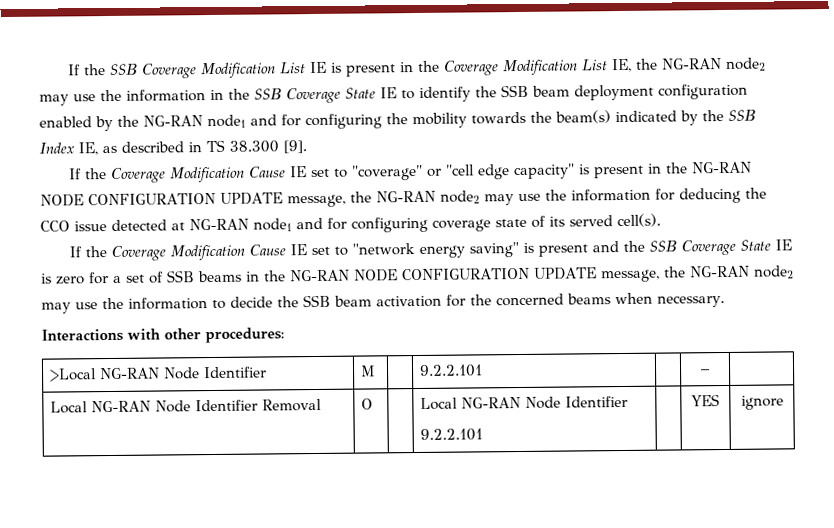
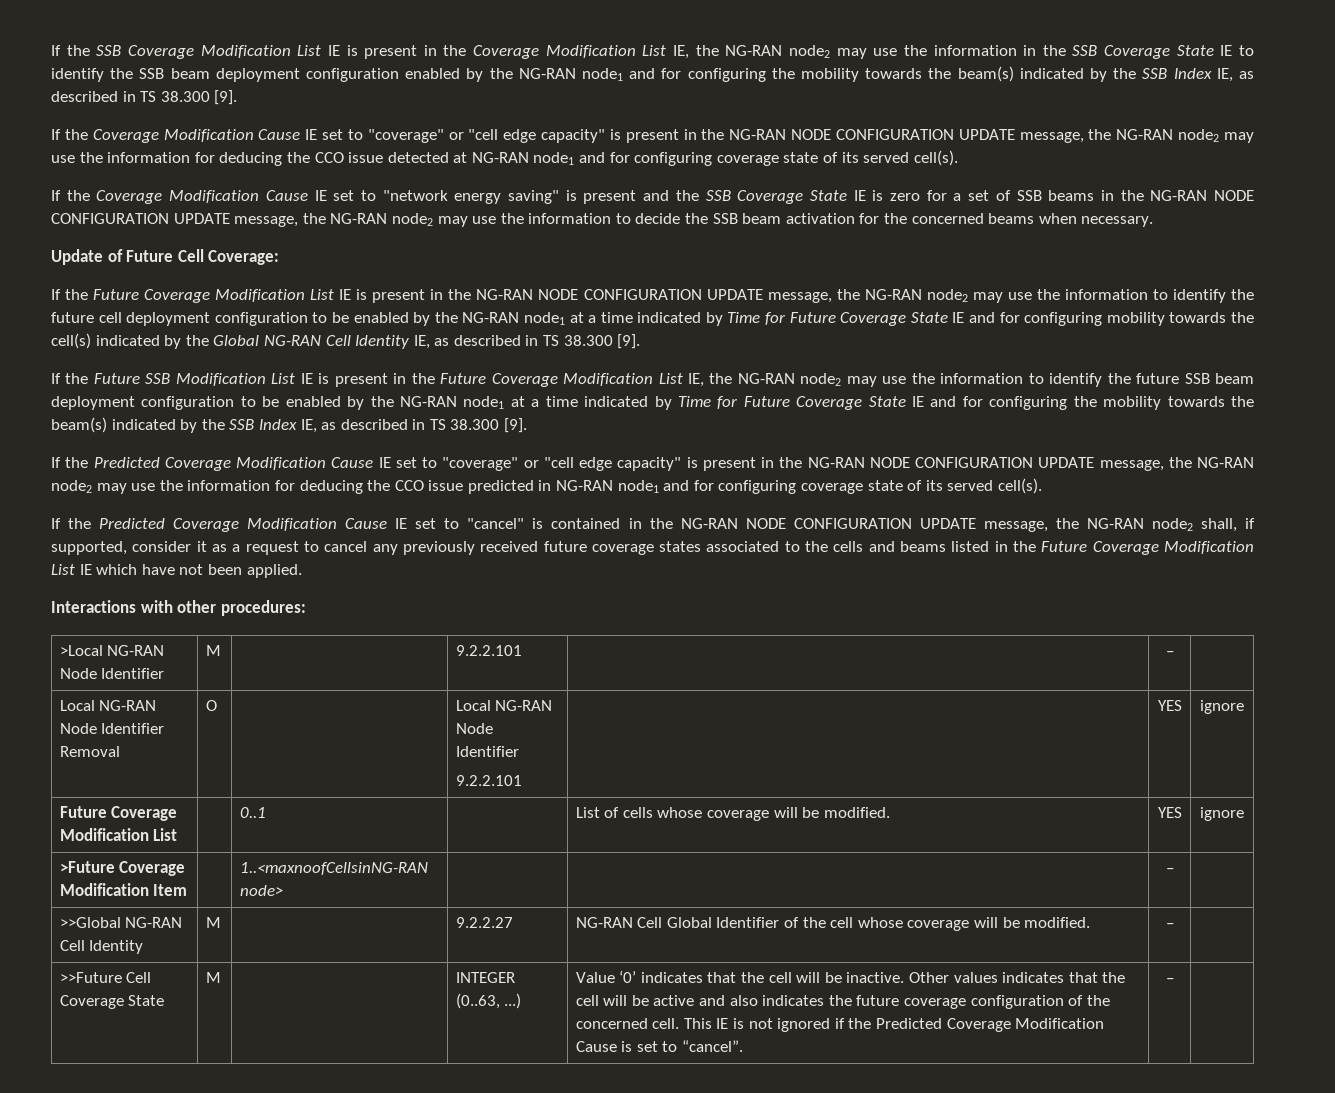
+ Update of Future Cell Coverage:
+ If the Future Coverage Modification List IE is present in the NG-RAN NODE CONFIGURATION UPDATE message, the NG-RAN node2 may use the information to identify the future cell deployment configuration to be enabled by the NG-RAN node1 at a time indicated by Time for Future Coverage State IE and for configuring mobility towards the cell(s) indicated by the Global NG-RAN Cell Identity IE, as described in TS 38.300 [9].
+ If the Future SSB Modification List IE is present in the Future Coverage Modification List IE, the NG-RAN node2 may use the information to identify the future SSB beam deployment configuration to be enabled by the NG-RAN node1 at a time indicated by Time for Future Coverage State IE and for configuring the mobility towards the beam(s) indicated by the SSB Index IE, as described in TS 38.300 [9].
+ If the Predicted Coverage Modification Cause IE set to "coverage" or "cell edge capacity" is present in the NG-RAN NODE CONFIGURATION UPDATE message, the NG-RAN node2 may use the information for deducing the CCO issue predicted in NG-RAN node1 and for configuring coverage state of its served cell(s).
+ If the Predicted Coverage Modification Cause IE set to "cancel" is contained in the NG-RAN NODE CONFIGURATION UPDATE message, the NG-RAN node2 shall, if supported, consider it as a request to cancel any previously received future coverage states associated to the cells and beams listed in the Future Coverage Modification List IE which have not been applied.
+ Future Coverage Modification List | | 0..1 | | List of cells whose coverage will be modified. | YES | ignore
+ >Future Coverage Modification Item | | 1..<maxnoofCellsinNG-RAN node> | | | – |
+ >>Global NG-RAN Cell Identity | M | | 9.2.2.27 | NG-RAN Cell Global Identifier of the cell whose coverage will be modified. | – |
+ >>Future Cell Coverage State | M | | INTEGER (0..63, ...) | Value ‘0’ indicates that the cell will be inactive. Other values indicates that the cell will be active and also indicates the future coverage configuration of the concerned cell. This IE is not ignored if the Predicted Coverage Modification Cause is set to “cancel”. | –

